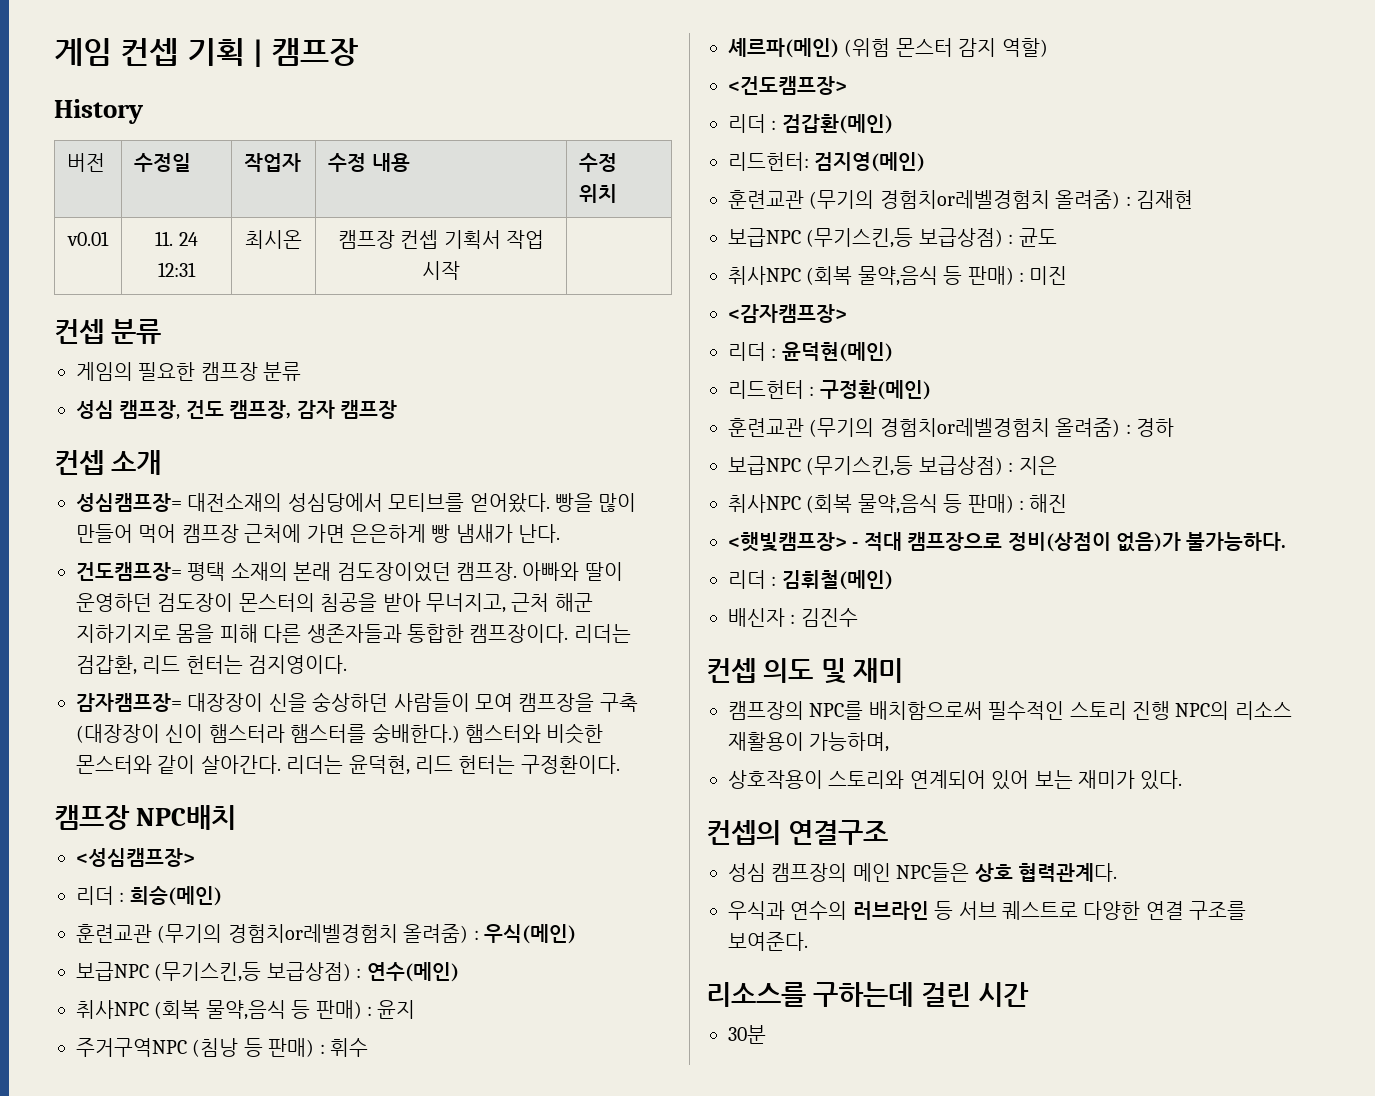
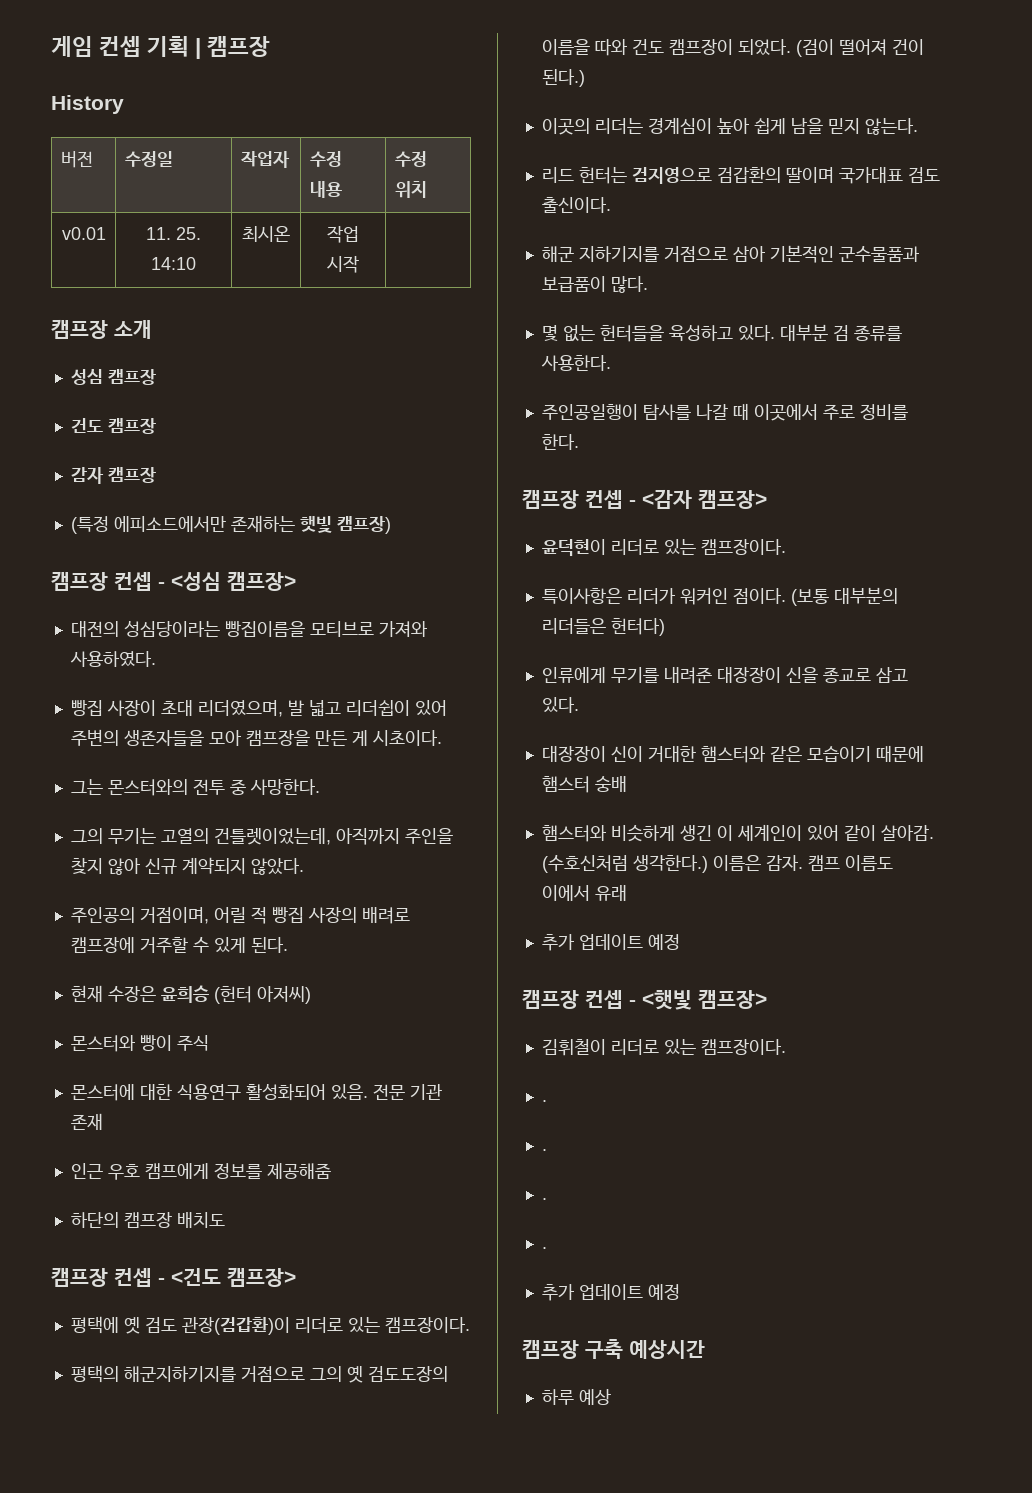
- v0.01 | 11. 24 12:31 | 최시온 | 캠프장 컨셉 기획서 작업 시작 |
+ v0.01 | 11. 25. 14:10 | 최시온 | 작업 시작 |
- 컨셉 분류
- 게임의 필요한 캠프장 분류
- 성심 캠프장, 건도 캠프장, 감자 캠프장
- 컨셉 소개
- 성심캠프장= 대전소재의 성심당에서 모티브를 얻어왔다. 빵을 많이 만들어 먹어 캠프장 근처에 가면 은은하게 빵 냄새가 난다.
- 건도캠프장= 평택 소재의 본래 검도장이었던 캠프장. 아빠와 딸이 운영하던 검도장이 몬스터의 침공을 받아 무너지고, 근처 해군 지하기지로 몸을 피해 다른 생존자들과 통합한 캠프장이다. 리더는 검갑환, 리드 헌터는 검지영이다.
- 감자캠프장= 대장장이 신을 숭상하던 사람들이 모여 캠프장을 구축 (대장장이 신이 햄스터라 햄스터를 숭배한다.) 햄스터와 비슷한 몬스터와 같이 살아간다. 리더는 윤덕현, 리드 헌터는 구정환이다.
- 캠프장 NPC배치
- <성심캠프장>
- 리더 : 희승(메인)
- 훈련교관 (무기의 경험치or레벨경험치 올려줌) : 우식(메인)
- 보급NPC (무기스킨,등 보급상점) : 연수(메인)
- 취사NPC (회복 물약,음식 등 판매) : 윤지
- 주거구역NPC (침낭 등 판매) : 휘수
- 셰르파(메인) (위험 몬스터 감지 역할)
- <건도캠프장>
- 리더 : 검갑환(메인)
- 리드헌터: 검지영(메인)
- 훈련교관 (무기의 경험치or레벨경험치 올려줌) : 김재현
- 보급NPC (무기스킨,등 보급상점) : 균도
- 취사NPC (회복 물약,음식 등 판매) : 미진
- <감자캠프장>
- 리더 : 윤덕현(메인)
- 리드헌터 : 구정환(메인)
- 훈련교관 (무기의 경험치or레벨경험치 올려줌) : 경하
- 보급NPC (무기스킨,등 보급상점) : 지은
- 취사NPC (회복 물약,음식 등 판매) : 해진
- <햇빛캠프장> - 적대 캠프장으로 정비(상점이 없음)가 불가능하다.
- 리더 : 김휘철(메인)
- 배신자 : 김진수
- 컨셉 의도 및 재미
- 캠프장의 NPC를 배치함으로써 필수적인 스토리 진행 NPC의 리소스 재활용이 가능하며,
- 상호작용이 스토리와 연계되어 있어 보는 재미가 있다.
- 컨셉의 연결구조
- 성심 캠프장의 메인 NPC들은 상호 협력관계다.
- 우식과 연수의 러브라인 등 서브 퀘스트로 다양한 연결 구조를 보여준다.
- 리소스를 구하는데 걸린 시간
- 30분
+ 캠프장 소개
+ 성심 캠프장
+ 건도 캠프장
+ 감자 캠프장
+ (특정 에피소드에서만 존재하는 햇빛 캠프장)
+ 캠프장 컨셉 - <성심 캠프장>
+ 대전의 성심당이라는 빵집이름을 모티브로 가져와 사용하였다.
+ 빵집 사장이 초대 리더였으며, 발 넓고 리더쉽이 있어 주변의 생존자들을 모아 캠프장을 만든 게 시초이다.
+ 그는 몬스터와의 전투 중 사망한다.
+ 그의 무기는 고열의 건틀렛이었는데, 아직까지 주인을 찾지 않아 신규 계약되지 않았다.
+ 주인공의 거점이며, 어릴 적 빵집 사장의 배려로 캠프장에 거주할 수 있게 된다.
+ 현재 수장은 윤희승 (헌터 아저씨)
+ 몬스터와 빵이 주식
+ 몬스터에 대한 식용연구 활성화되어 있음. 전문 기관 존재
+ 인근 우호 캠프에게 정보를 제공해줌
+ 하단의 캠프장 배치도
+ 캠프장 컨셉 - <건도 캠프장>
+ 평택에 옛 검도 관장(검갑환)이 리더로 있는 캠프장이다.
+ 평택의 해군지하기지를 거점으로 그의 옛 검도도장의 이름을 따와 건도 캠프장이 되었다. (검이 떨어져 건이 된다.)
+ 이곳의 리더는 경계심이 높아 쉽게 남을 믿지 않는다.
+ 리드 헌터는 검지영으로 검갑환의 딸이며 국가대표 검도 출신이다.
+ 해군 지하기지를 거점으로 삼아 기본적인 군수물품과 보급품이 많다.
+ 몇 없는 헌터들을 육성하고 있다. 대부분 검 종류를 사용한다.
+ 주인공일행이 탐사를 나갈 때 이곳에서 주로 정비를 한다.
+ 캠프장 컨셉 - <감자 캠프장>
+ 윤덕현이 리더로 있는 캠프장이다.
+ 특이사항은 리더가 워커인 점이다. (보통 대부분의 리더들은 헌터다)
+ 인류에게 무기를 내려준 대장장이 신을 종교로 삼고 있다.
+ 대장장이 신이 거대한 햄스터와 같은 모습이기 때문에 햄스터 숭배
+ 햄스터와 비슷하게 생긴 이 세계인이 있어 같이 살아감. (수호신처럼 생각한다.) 이름은 감자. 캠프 이름도 이에서 유래
+ 추가 업데이트 예정
+ 캠프장 컨셉 - <햇빛 캠프장>
+ 김휘철이 리더로 있는 캠프장이다.
+ .
+ .
+ .
+ .
+ 추가 업데이트 예정
+ 캠프장 구축 예상시간
+ 하루 예상

